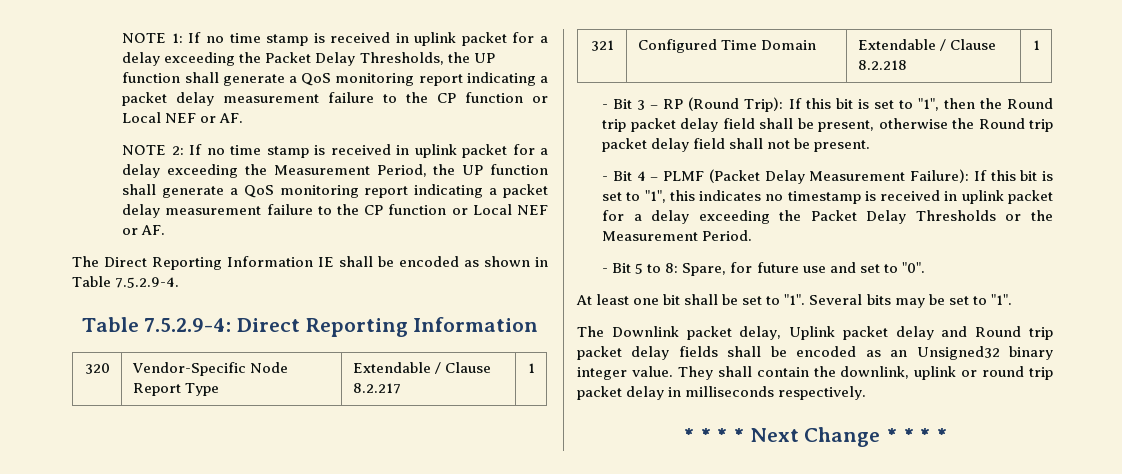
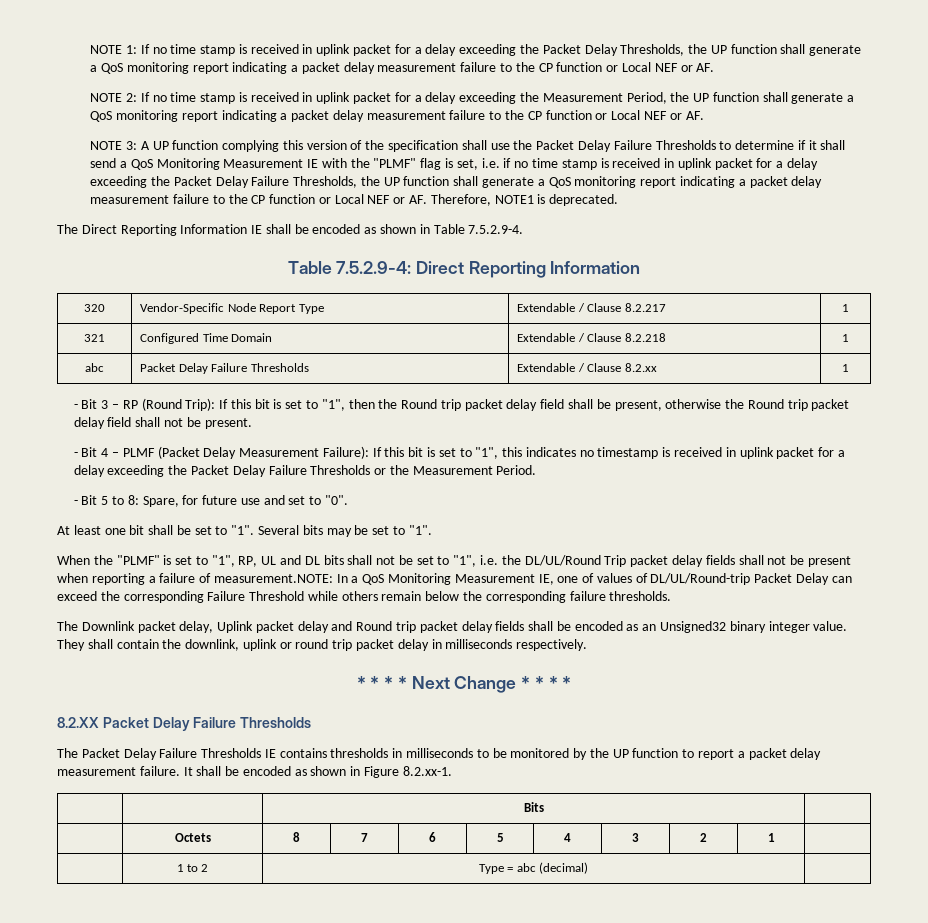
+ NOTE 3: A UP function complying this version of the specification shall use the Packet Delay Failure Thresholds to determine if it shall send a QoS Monitoring Measurement IE with the "PLMF" flag is set, i.e. if no time stamp is received in uplink packet for a delay exceeding the Packet Delay Failure Thresholds, the UP function shall generate a QoS monitoring report indicating a packet delay measurement failure to the CP function or Local NEF or AF. Therefore, NOTE1 is deprecated.
+ abc | Packet Delay Failure Thresholds | Extendable / Clause 8.2.xx | 1
- - Bit 4 – PLMF (Packet Delay Measurement Failure): If this bit is set to "1", this indicates no timestamp is received in uplink packet for a delay exceeding the Packet Delay Thresholds or the Measurement Period.
+ - Bit 4 – PLMF (Packet Delay Measurement Failure): If this bit is set to "1", this indicates no timestamp is received in uplink packet for a delay exceeding the Packet Delay Failure Thresholds or the Measurement Period.
+ When the "PLMF" is set to "1", RP, UL and DL bits shall not be set to "1", i.e. the DL/UL/Round Trip packet delay fields shall not be present when reporting a failure of measurement.NOTE: In a QoS Monitoring Measurement IE, one of values of DL/UL/Round-trip Packet Delay can exceed the corresponding Failure Threshold while others remain below the corresponding failure thresholds.
+ 8.2.XX Packet Delay Failure Thresholds
+ The Packet Delay Failure Thresholds IE contains thresholds in milliseconds to be monitored by the UP function to report a packet delay measurement failure. It shall be encoded as shown in Figure 8.2.xx-1.
+ | | Bits |
+ | Octets | 8 | 7 | 6 | 5 | 4 | 3 | 2 | 1 |
+ | 1 to 2 | Type = abc (decimal) |

